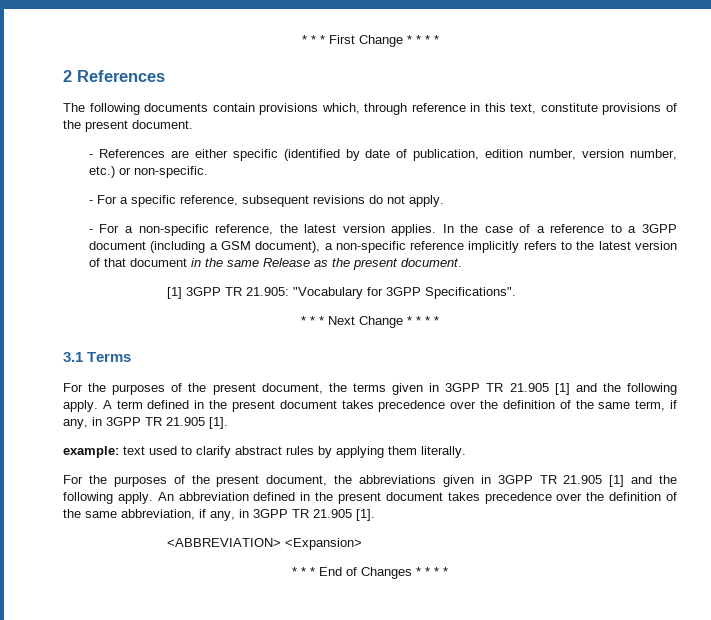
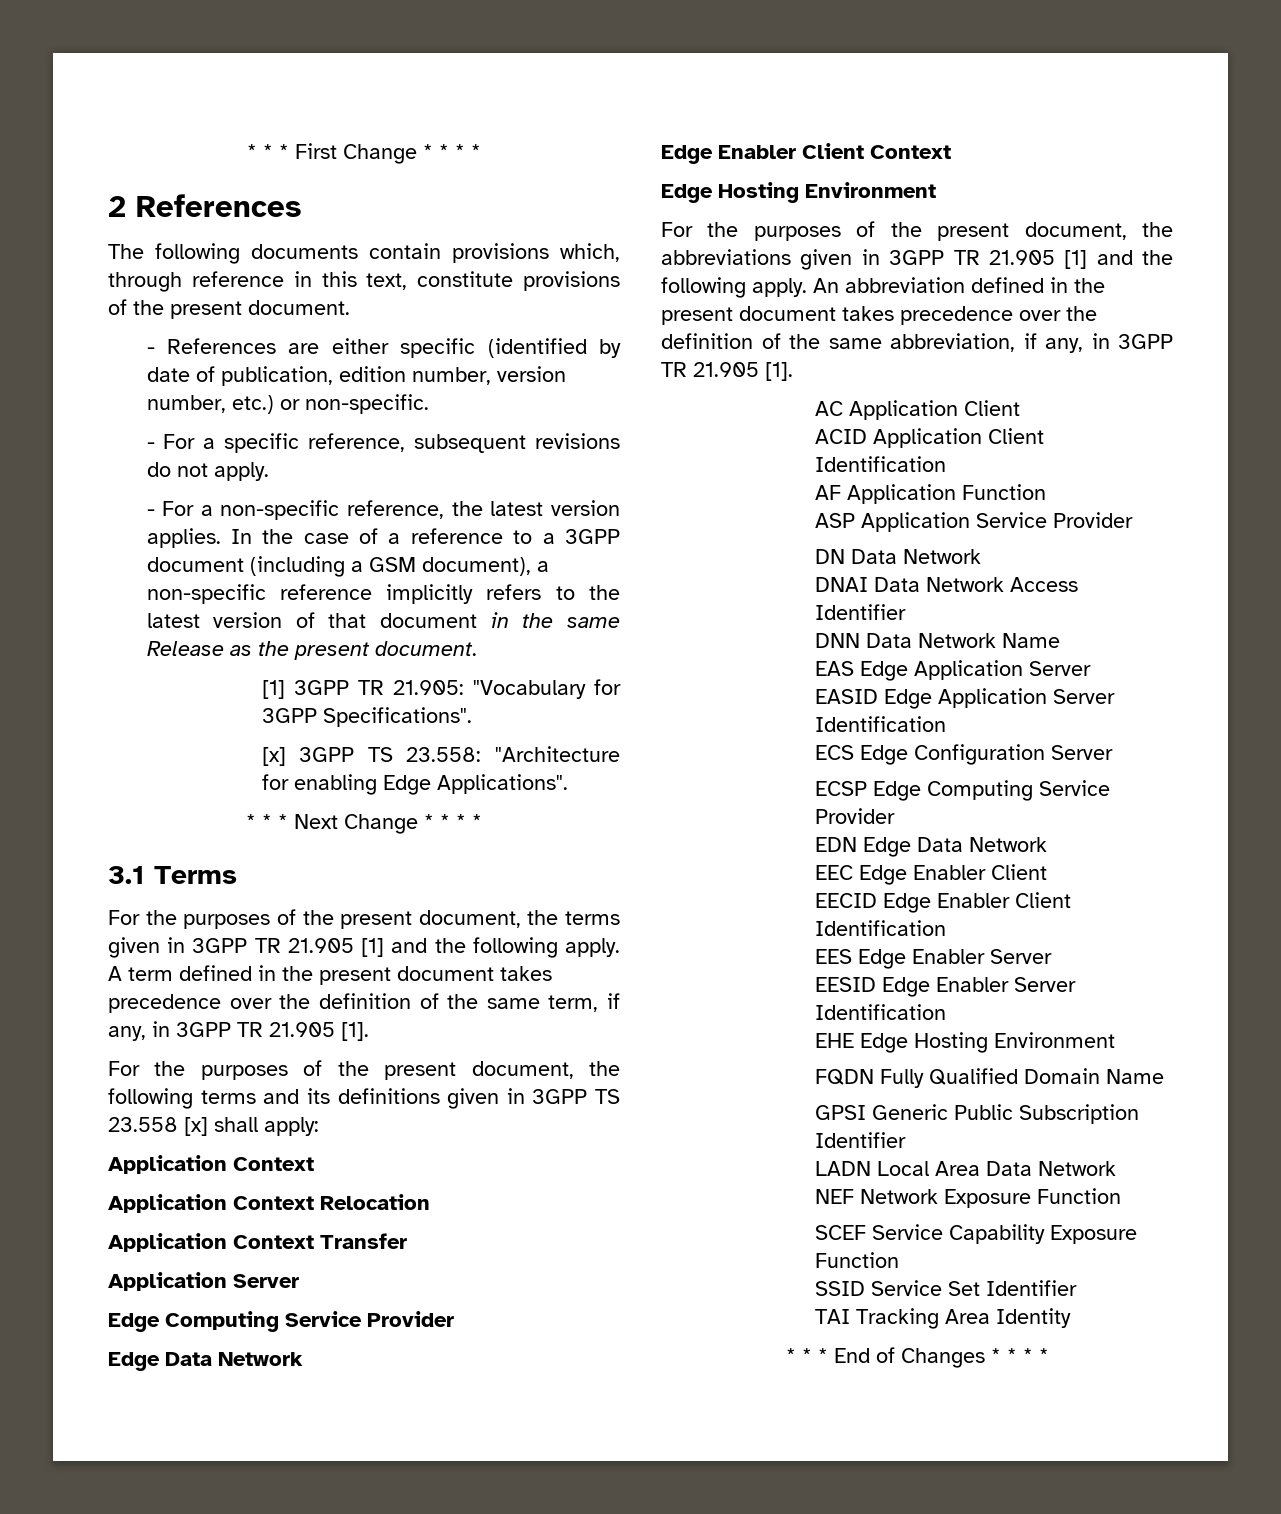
+ [x] 3GPP TS 23.558: "Architecture for enabling Edge Applications".
- example: text used to clarify abstract rules by applying them literally.
+ For the purposes of the present document, the following terms and its definitions given in 3GPP TS 23.558 [x] shall apply:
+ Application Context
+ Application Context Relocation
+ Application Context Transfer
+ Application Server
+ Edge Computing Service Provider
+ Edge Data Network
+ Edge Enabler Client Context
+ Edge Hosting Environment
- <ABBREVIATION> <Expansion>
+ AC Application Client
+ ACID Application Client Identification
+ AF Application Function
+ ASP Application Service Provider
+ DN Data Network
+ DNAI Data Network Access Identifier
+ DNN Data Network Name
+ EAS Edge Application Server
+ EASID Edge Application Server Identification
+ ECS Edge Configuration Server
+ ECSP Edge Computing Service Provider
+ EDN Edge Data Network
+ EEC Edge Enabler Client
+ EECID Edge Enabler Client Identification
+ EES Edge Enabler Server
+ EESID Edge Enabler Server Identification
+ EHE Edge Hosting Environment
+ FQDN Fully Qualified Domain Name
+ GPSI Generic Public Subscription Identifier
+ LADN Local Area Data Network
+ NEF Network Exposure Function
+ SCEF Service Capability Exposure Function
+ SSID Service Set Identifier
+ TAI Tracking Area Identity

